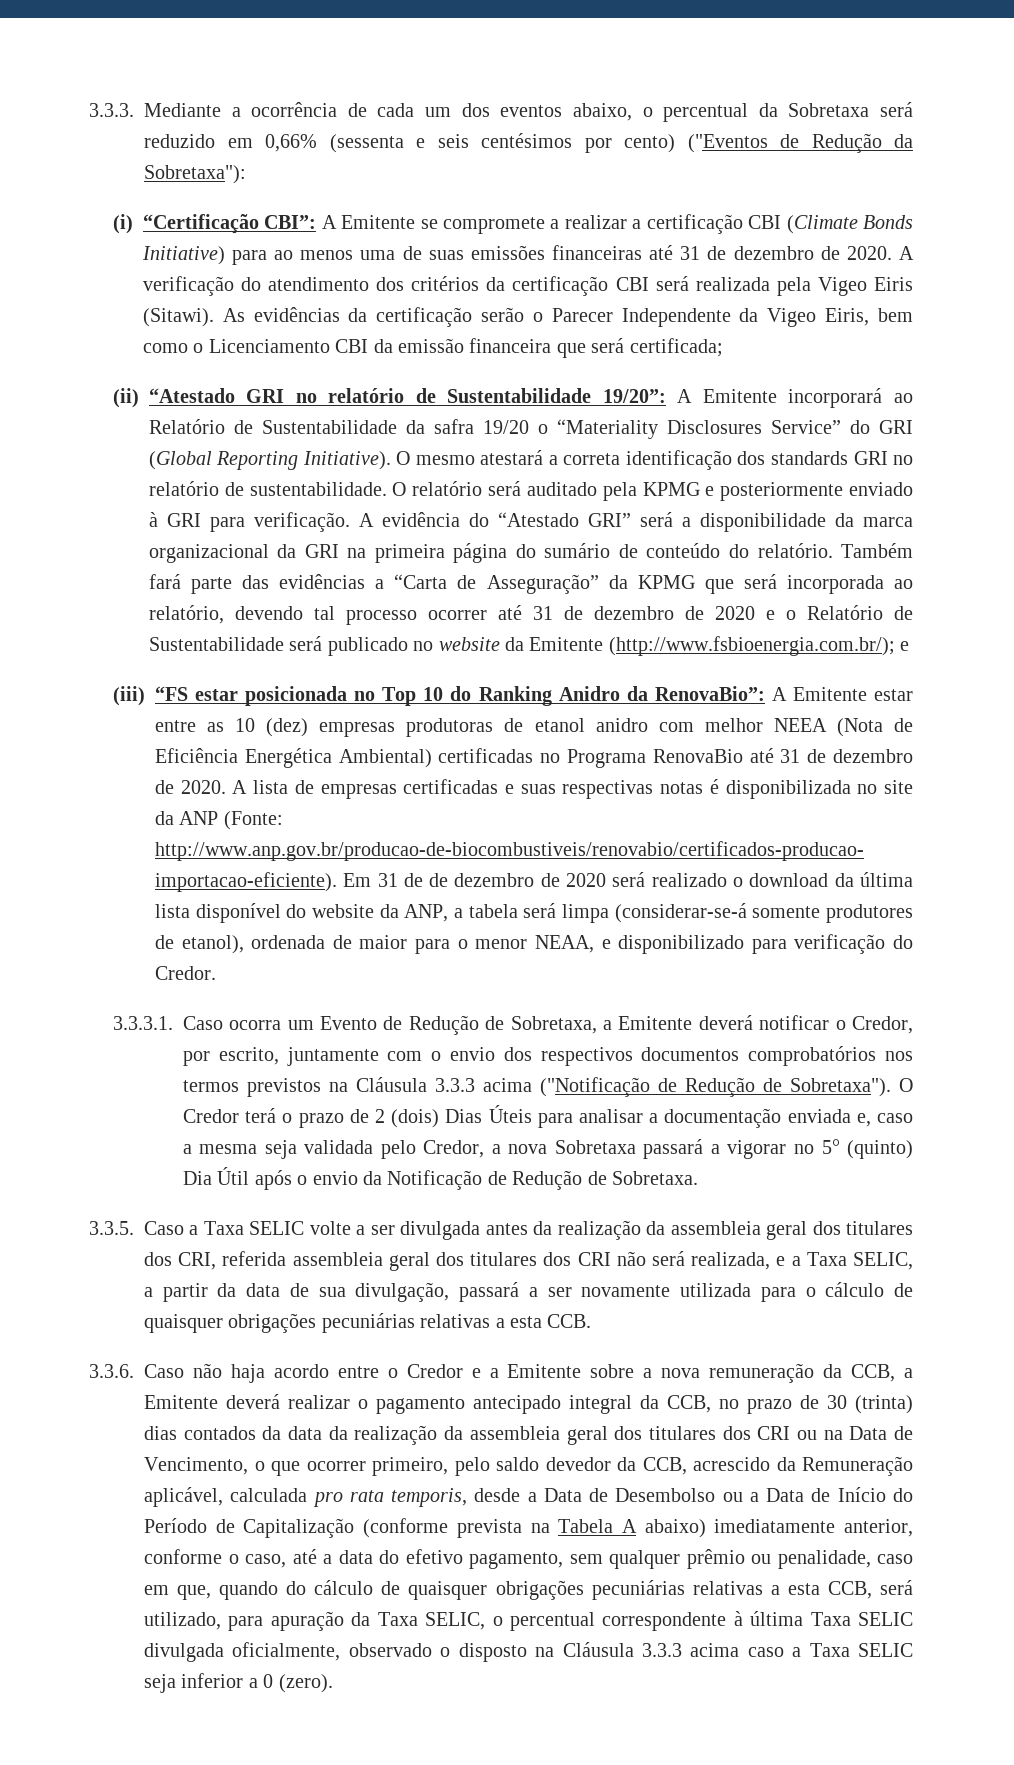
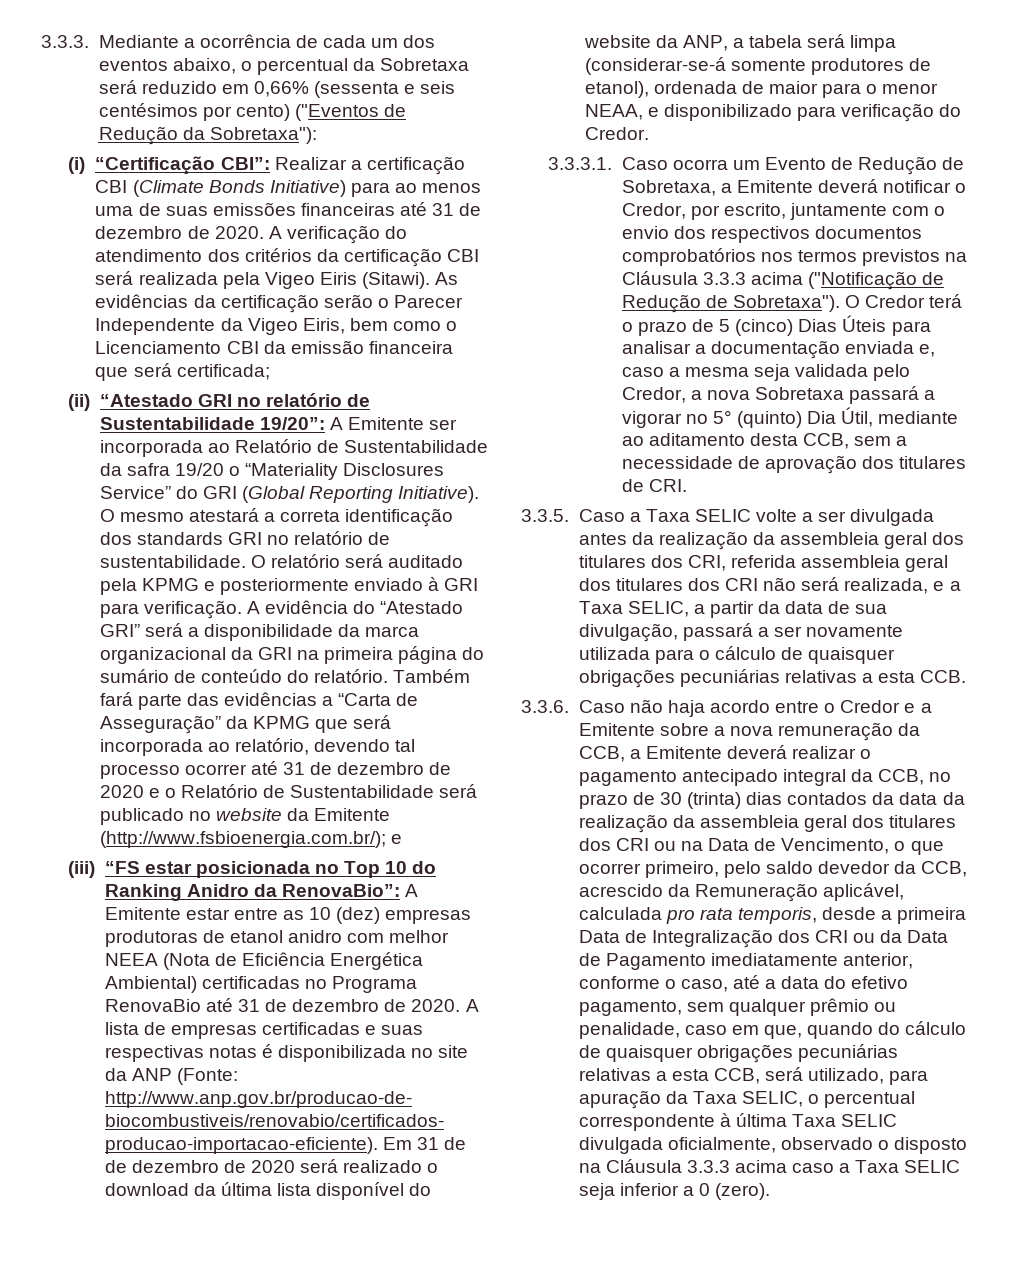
- (i) “Certificação CBI”: A Emitente se compromete a realizar a certificação CBI (Climate Bonds Initiative) para ao menos uma de suas emissões financeiras até 31 de dezembro de 2020.
+ (i) “Certificação CBI”: Realizar a certificação CBI (Climate Bonds Initiative) para ao menos uma de suas emissões financeiras até 31 de dezembro de 2020.
- (ii) “Atestado GRI no relatório de Sustentabilidade 19/20”: A Emitente incorporará ao Relatório de Sustentabilidade da safra 19/20 o “Materiality Disclosures Service” do GRI (Global Reporting Initiative).
+ (ii) “Atestado GRI no relatório de Sustentabilidade 19/20”: A Emitente ser incorporada ao Relatório de Sustentabilidade da safra 19/20 o “Materiality Disclosures Service” do GRI (Global Reporting Initiative).
- O Credor terá o prazo de 2 (dois) Dias Úteis para analisar a documentação enviada e, caso a mesma seja validada pelo Credor, a nova Sobretaxa passará a vigorar no 5° (quinto) Dia Útil após o envio da Notificação de Redução de Sobretaxa.
+ O Credor terá o prazo de 5 (cinco) Dias Úteis para analisar a documentação enviada e, caso a mesma seja validada pelo Credor, a nova Sobretaxa passará a vigorar no 5° (quinto) Dia Útil, mediante ao aditamento desta CCB, sem a necessidade de aprovação dos titulares de CRI.
- 3.3.6. Caso não haja acordo entre o Credor e a Emitente sobre a nova remuneração da CCB, a Emitente deverá realizar o pagamento antecipado integral da CCB, no prazo de 30 (trinta) dias contados da data da realização da assembleia geral dos titulares dos CRI ou na Data de Vencimento, o que ocorrer primeiro, pelo saldo devedor da CCB, acrescido da Remuneração aplicável, calculada pro rata temporis, desde a Data de Desembolso ou a Data de Início do Período de Capitalização (conforme prevista na Tabela A abaixo) imediatamente anterior, conforme o caso, até a data do efetivo pagamento, sem qualquer prêmio ou penalidade, caso em que, quando do cálculo de quaisquer obrigações pecuniárias relativas a esta CCB, será utilizado, para apuração da Taxa SELIC, o percentual correspondente à última Taxa SELIC divulgada oficialmente, observado o disposto na Cláusula 3.3.3 acima caso a Taxa SELIC seja inferior a 0 (zero).
+ 3.3.6. Caso não haja acordo entre o Credor e a Emitente sobre a nova remuneração da CCB, a Emitente deverá realizar o pagamento antecipado integral da CCB, no prazo de 30 (trinta) dias contados da data da realização da assembleia geral dos titulares dos CRI ou na Data de Vencimento, o que ocorrer primeiro, pelo saldo devedor da CCB, acrescido da Remuneração aplicável, calculada pro rata temporis, desde a primeira Data de Integralização dos CRI ou da Data de Pagamento imediatamente anterior, conforme o caso, até a data do efetivo pagamento, sem qualquer prêmio ou penalidade, caso em que, quando do cálculo de quaisquer obrigações pecuniárias relativas a esta CCB, será utilizado, para apuração da Taxa SELIC, o percentual correspondente à última Taxa SELIC divulgada oficialmente, observado o disposto na Cláusula 3.3.3 acima caso a Taxa SELIC seja inferior a 0 (zero).

